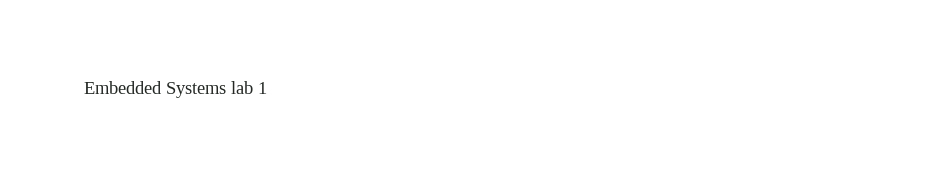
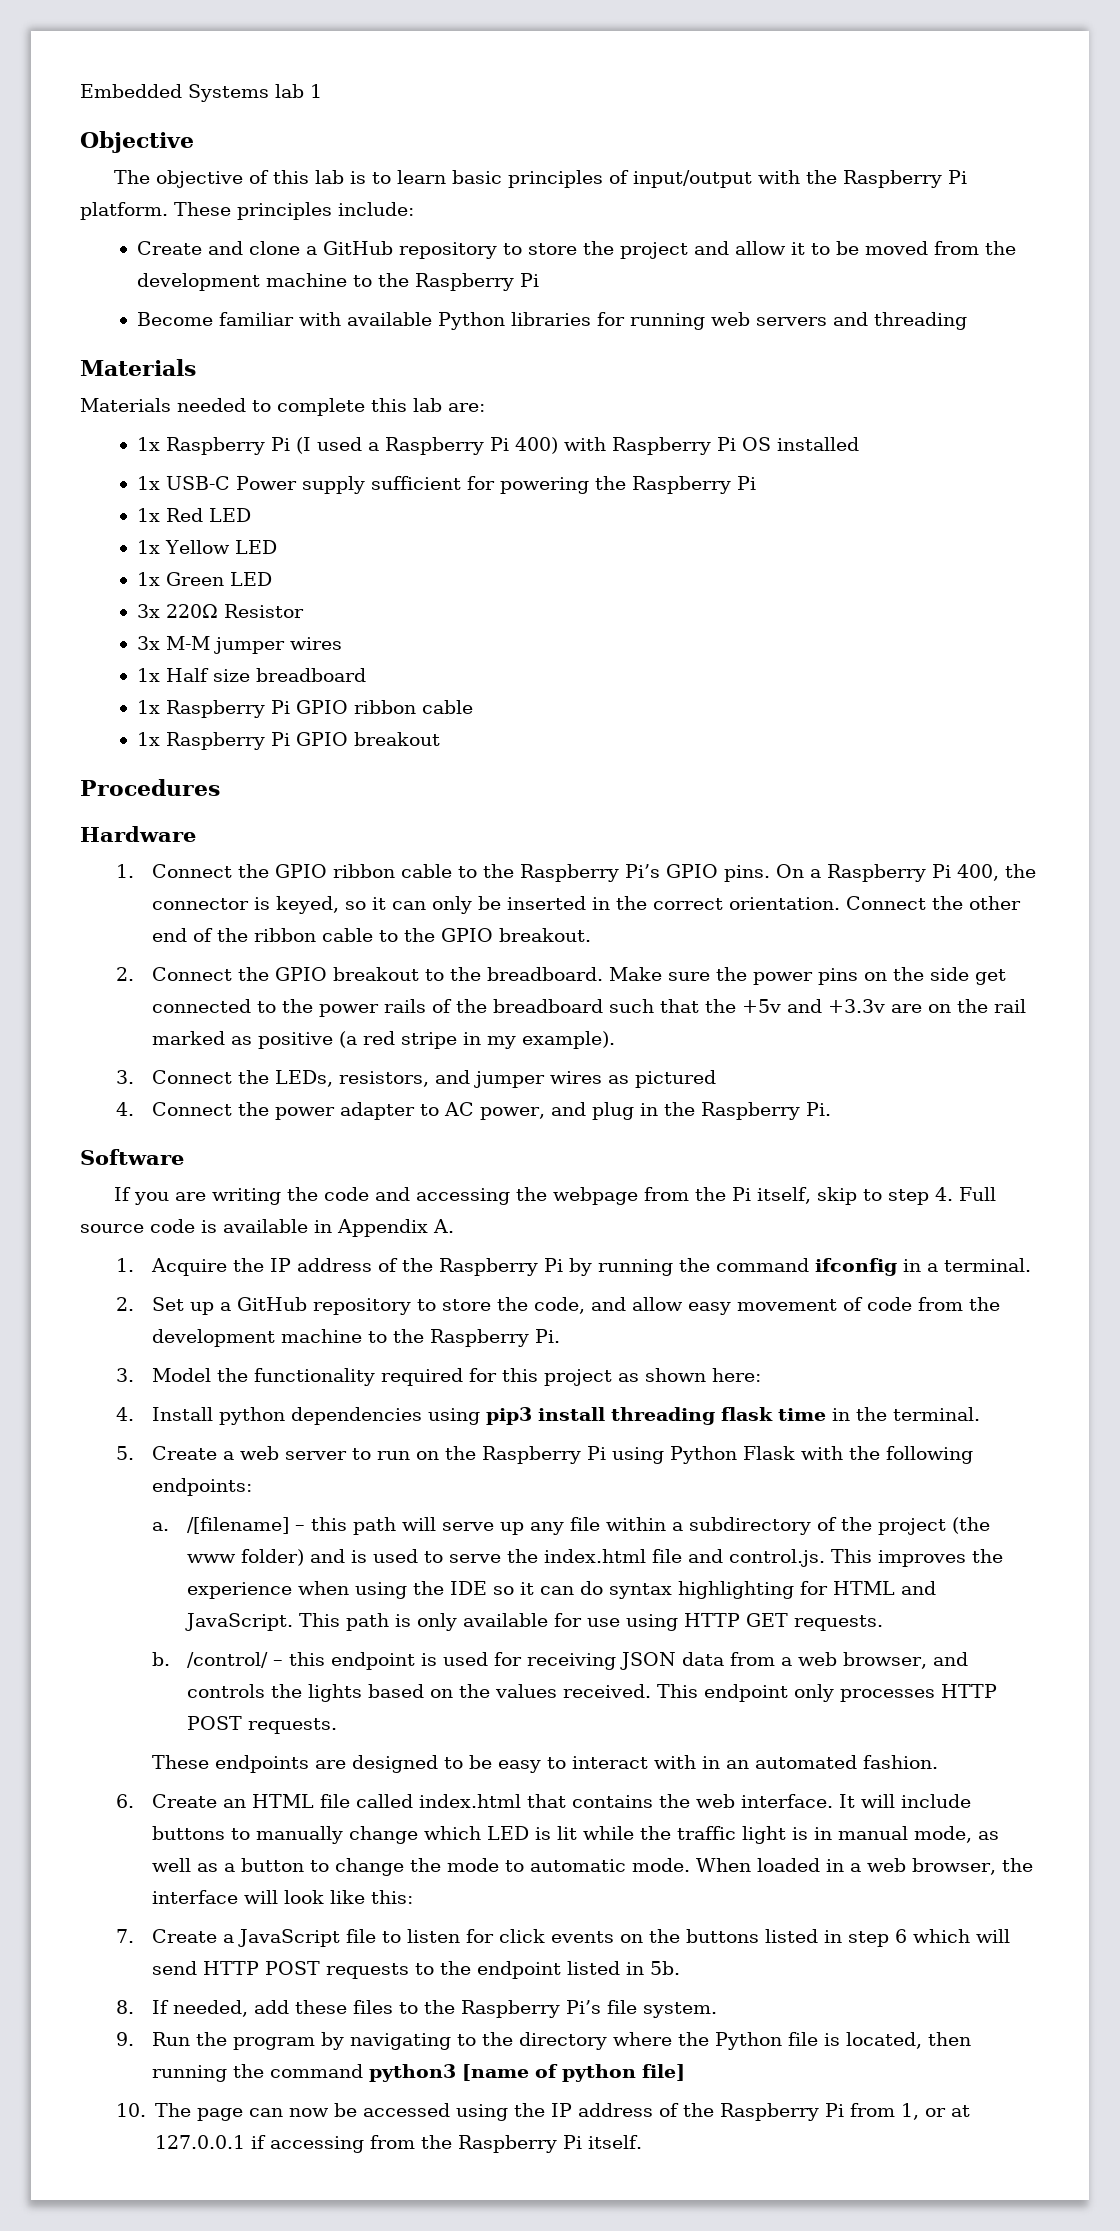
+ Objective
+ The objective of this lab is to learn basic principles of input/output with the Raspberry Pi platform. These principles include:
+ Create and clone a GitHub repository to store the project and allow it to be moved from the development machine to the Raspberry Pi
+ Become familiar with available Python libraries for running web servers and threading
+ Materials
+ Materials needed to complete this lab are:
+ 1x Raspberry Pi (I used a Raspberry Pi 400) with Raspberry Pi OS installed
+ 1x USB-C Power supply sufficient for powering the Raspberry Pi
+ 1x Red LED
+ 1x Yellow LED
+ 1x Green LED
+ 3x 220Ω Resistor
+ 3x M-M jumper wires
+ 1x Half size breadboard
+ 1x Raspberry Pi GPIO ribbon cable
+ 1x Raspberry Pi GPIO breakout
+ Procedures
+ Hardware
+ 1. Connect the GPIO ribbon cable to the Raspberry Pi’s GPIO pins. On a Raspberry Pi 400, the connector is keyed, so it can only be inserted in the correct orientation. Connect the other end of the ribbon cable to the GPIO breakout.
+ 2. Connect the GPIO breakout to the breadboard. Make sure the power pins on the side get connected to the power rails of the breadboard such that the +5v and +3.3v are on the rail marked as positive (a red stripe in my example).
+ 3. Connect the LEDs, resistors, and jumper wires as pictured
+ 4. Connect the power adapter to AC power, and plug in the Raspberry Pi.
+ Software
+ If you are writing the code and accessing the webpage from the Pi itself, skip to step 4. Full source code is available in Appendix A.
+ 1. Acquire the IP address of the Raspberry Pi by running the command ifconfig in a terminal.
+ 2. Set up a GitHub repository to store the code, and allow easy movement of code from the development machine to the Raspberry Pi.
+ 3. Model the functionality required for this project as shown here:
+ 4. Install python dependencies using pip3 install threading flask time in the terminal.
+ 5. Create a web server to run on the Raspberry Pi using Python Flask with the following endpoints:
+ a. /[filename] – this path will serve up any file within a subdirectory of the project (the www folder) and is used to serve the index.html file and control.js. This improves the experience when using the IDE so it can do syntax highlighting for HTML and JavaScript. This path is only available for use using HTTP GET requests.
+ b. /control/ – this endpoint is used for receiving JSON data from a web browser, and controls the lights based on the values received. This endpoint only processes HTTP POST requests.
+ These endpoints are designed to be easy to interact with in an automated fashion.
+ 6. Create an HTML file called index.html that contains the web interface. It will include buttons to manually change which LED is lit while the traffic light is in manual mode, as well as a button to change the mode to automatic mode. When loaded in a web browser, the interface will look like this:
+ 7. Create a JavaScript file to listen for click events on the buttons listed in step 6 which will send HTTP POST requests to the endpoint listed in 5b.
+ 8. If needed, add these files to the Raspberry Pi’s file system.
+ 9. Run the program by navigating to the directory where the Python file is located, then running the command python3 [name of python file]
+ 10. The page can now be accessed using the IP address of the Raspberry Pi from 1, or at 127.0.0.1 if accessing from the Raspberry Pi itself.

